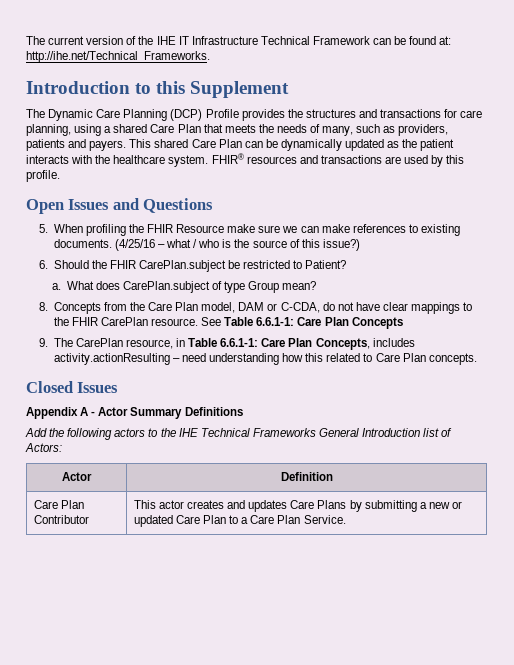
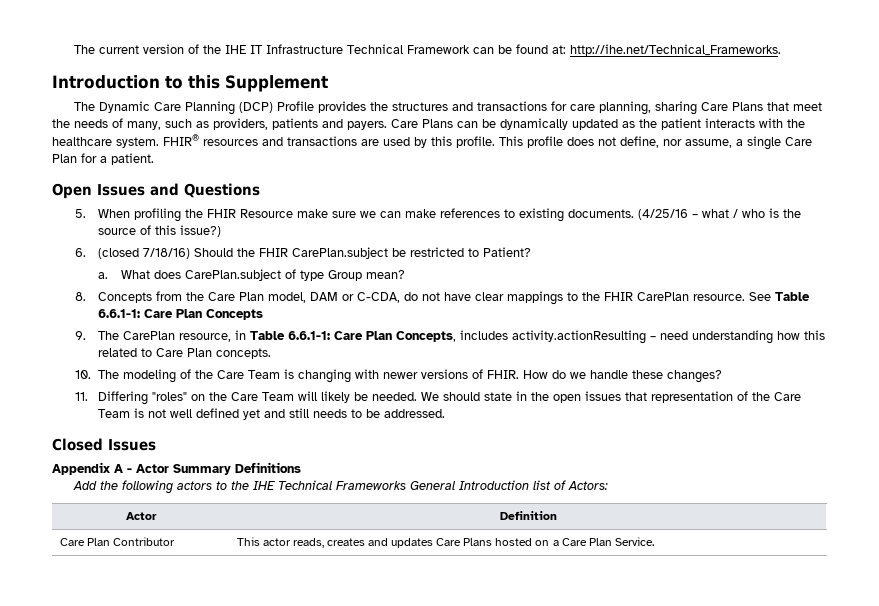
- The Dynamic Care Planning (DCP) Profile provides the structures and transactions for care planning, using a shared Care Plan that meets the needs of many, such as providers, patients and payers.
+ The Dynamic Care Planning (DCP) Profile provides the structures and transactions for care planning, sharing Care Plans that meet the needs of many, such as providers, patients and payers.
- This shared Care Plan can be dynamically updated as the patient interacts with the healthcare system.
+ Care Plans can be dynamically updated as the patient interacts with the healthcare system.
+ This profile does not define, nor assume, a single Care Plan for a patient.
- 6. Should the FHIR CarePlan.subject be restricted to Patient?
+ 6. (closed 7/18/16) Should the FHIR CarePlan.subject be restricted to Patient?
+ 10. The modeling of the Care Team is changing with newer versions of FHIR. How do we handle these changes?
+ 11. Differing "roles" on the Care Team will likely be needed. We should state in the open issues that representation of the Care Team is not well defined yet and still needs to be addressed.
- Care Plan Contributor | This actor creates and updates Care Plans by submitting a new or updated Care Plan to a Care Plan Service.
+ Care Plan Contributor | This actor reads, creates and updates Care Plans hosted on a Care Plan Service.

